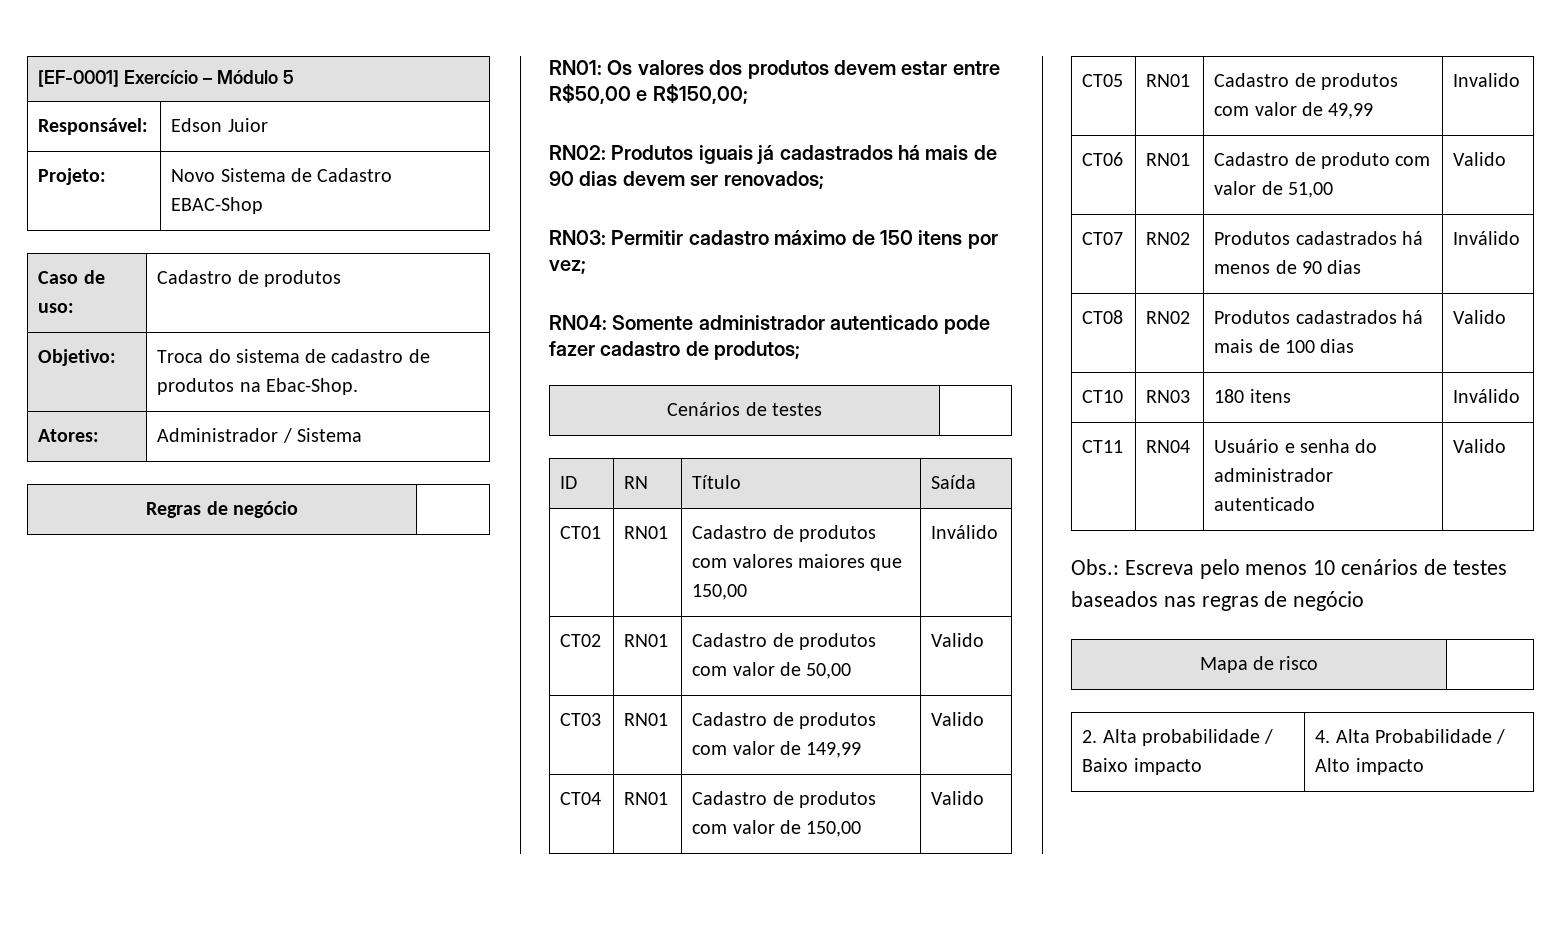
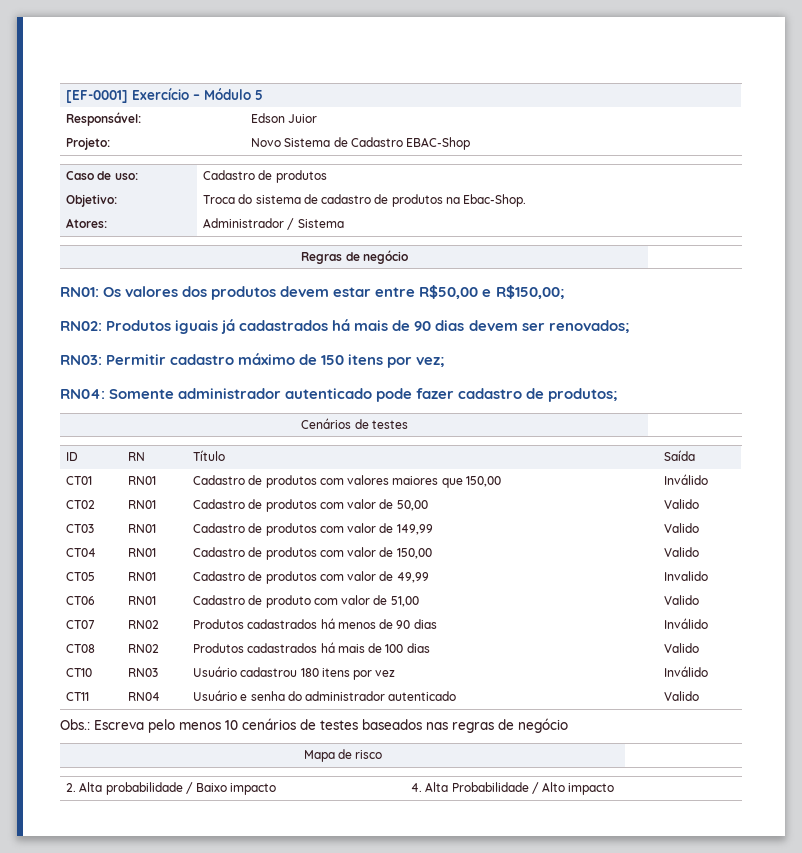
- CT10 | RN03 | 180 itens | Inválido
+ CT10 | RN03 | Usuário cadastrou 180 itens por vez | Inválido

